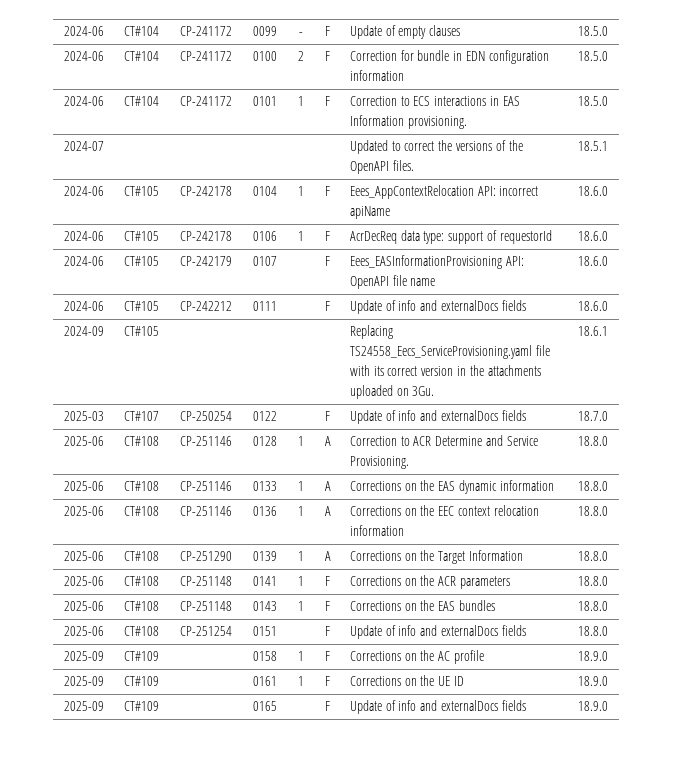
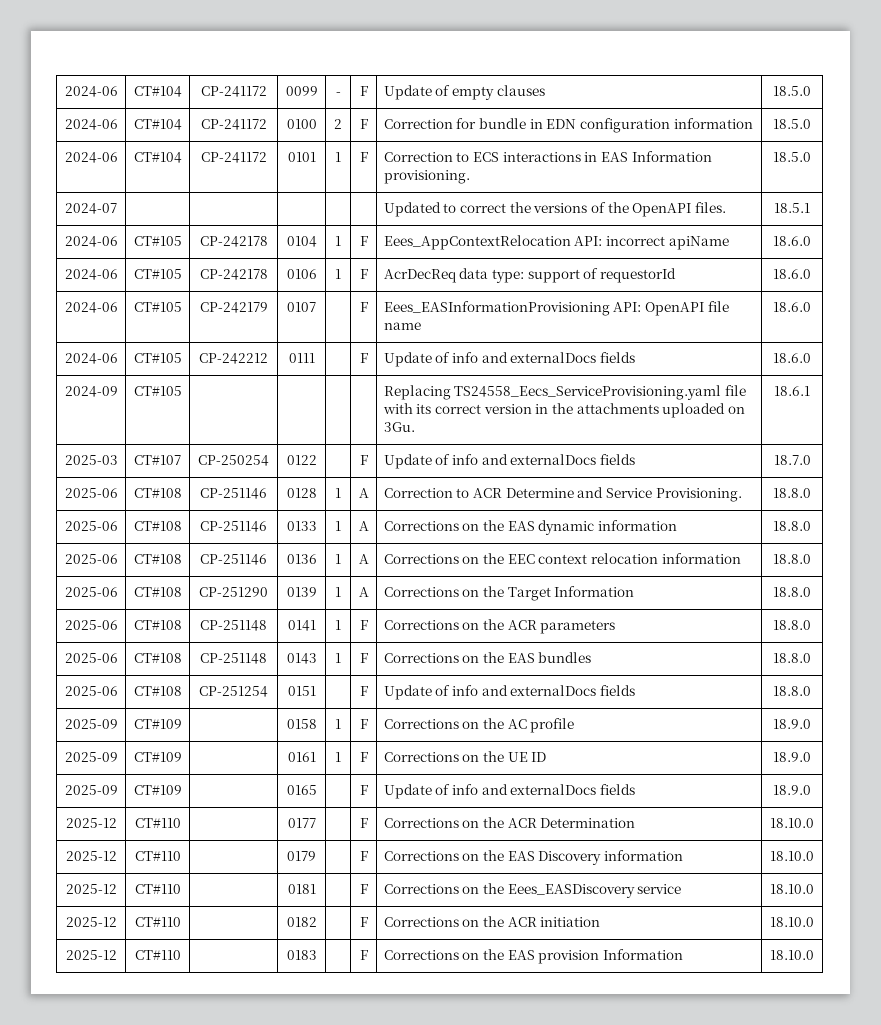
+ 2025-12 | CT#110 | | 0177 | | F | Corrections on the ACR Determination | 18.10.0
+ 2025-12 | CT#110 | | 0179 | | F | Corrections on the EAS Discovery information | 18.10.0
+ 2025-12 | CT#110 | | 0181 | | F | Corrections on the Eees_EASDiscovery service | 18.10.0
+ 2025-12 | CT#110 | | 0182 | | F | Corrections on the ACR initiation | 18.10.0
+ 2025-12 | CT#110 | | 0183 | | F | Corrections on the EAS provision Information | 18.10.0

